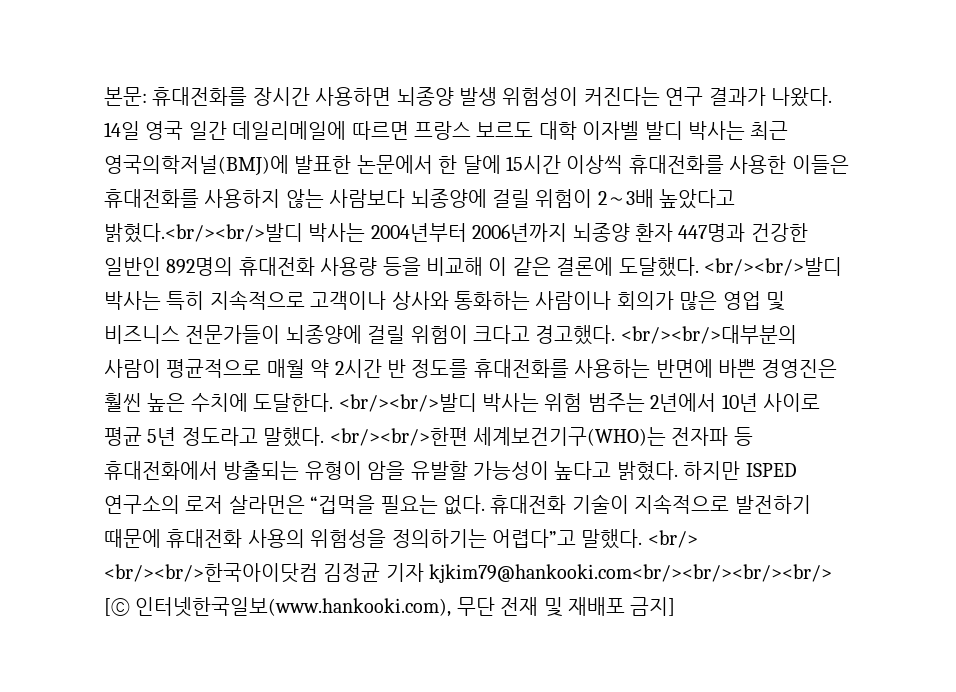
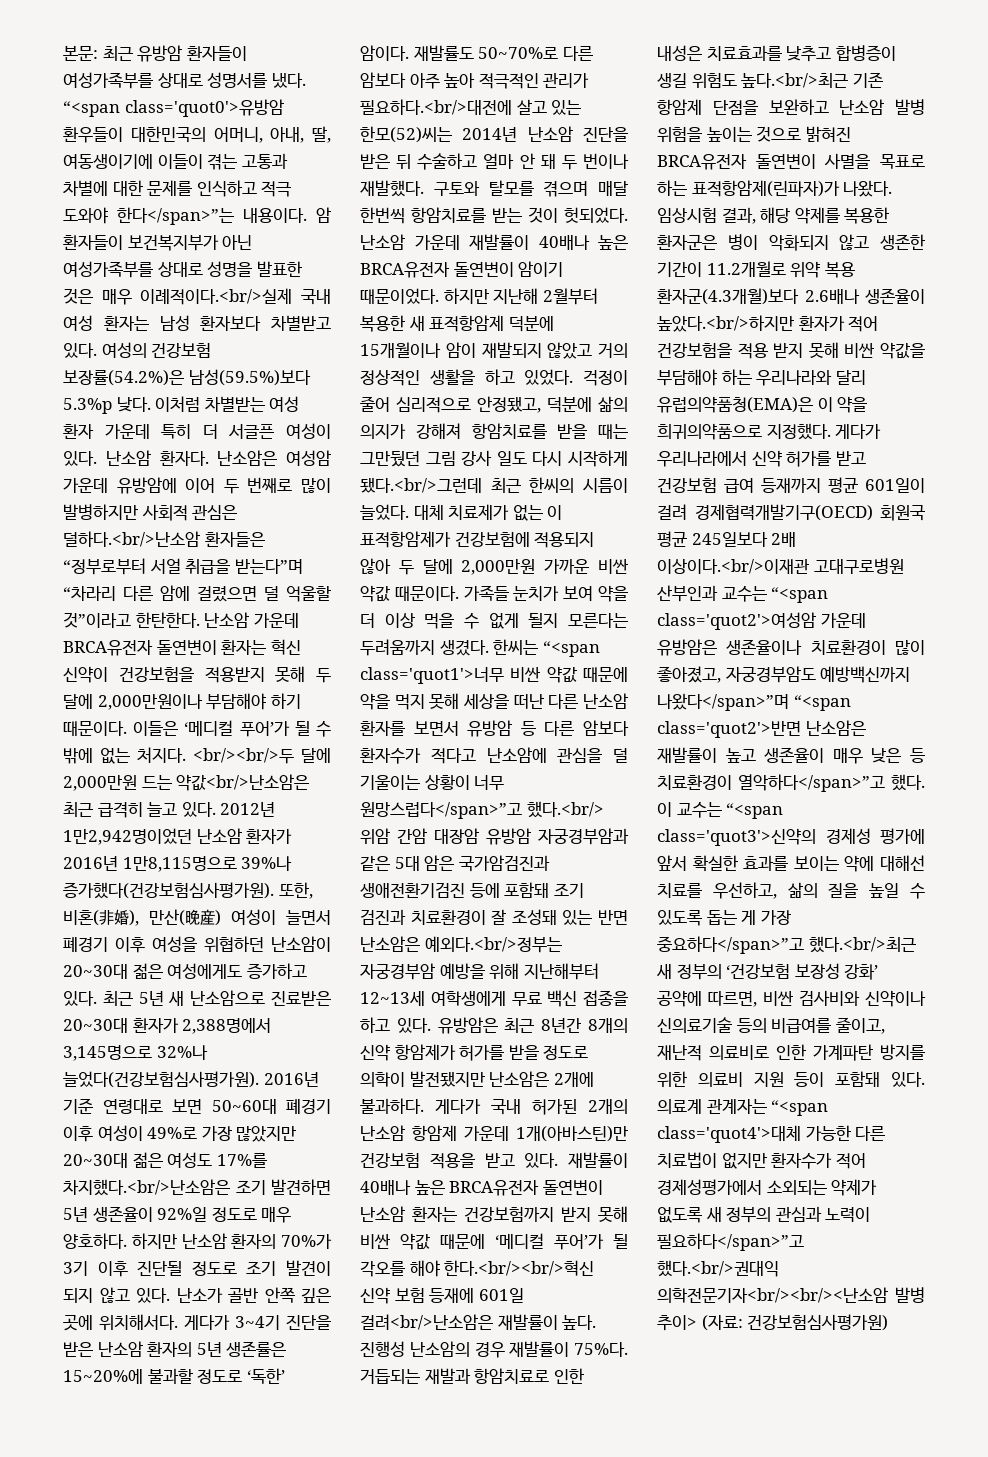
- 본문: 휴대전화를 장시간 사용하면 뇌종양 발생 위험성이 커진다는 연구 결과가 나왔다. 14일 영국 일간 데일리메일에 따르면 프랑스 보르도 대학 이자벨 발디 박사는 최근 영국의학저널(BMJ)에 발표한 논문에서 한 달에 15시간 이상씩 휴대전화를 사용한 이들은 휴대전화를 사용하지 않는 사람보다 뇌종양에 걸릴 위험이 2∼3배 높았다고 밝혔다.<br/><br/>발디 박사는 2004년부터 2006년까지 뇌종양 환자 447명과 건강한 일반인 892명의 휴대전화 사용량 등을 비교해 이 같은 결론에 도달했다. <br/><br/>발디 박사는 특히 지속적으로 고객이나 상사와 통화하는 사람이나 회의가 많은 영업 및 비즈니스 전문가들이 뇌종양에 걸릴 위험이 크다고 경고했다. <br/><br/>대부분의 사람이 평균적으로 매월 약 2시간 반 정도를 휴대전화를 사용하는 반면에 바쁜 경영진은 훨씬 높은 수치에 도달한다. <br/><br/>발디 박사는 위험 범주는 2년에서 10년 사이로 평균 5년 정도라고 말했다. <br/><br/>한편 세계보건기구(WHO)는 전자파 등 휴대전화에서 방출되는 유형이 암을 유발할 가능성이 높다고 밝혔다. 하지만 ISPED 연구소의 로저 살라먼은 “겁먹을 필요는 없다. 휴대전화 기술이 지속적으로 발전하기 때문에 휴대전화 사용의 위험성을 정의하기는 어렵다”고 말했다. <br/> <br/><br/>한국아이닷컴 김정균 기자 kjkim79@hankooki.com<br/><br/><br/><br/> [ⓒ 인터넷한국일보(www.hankooki.com), 무단 전재 및 재배포 금지]
+ 본문: 최근 유방암 환자들이 여성가족부를 상대로 성명서를 냈다. “<span class='quot0'>유방암 환우들이 대한민국의 어머니, 아내, 딸, 여동생이기에 이들이 겪는 고통과 차별에 대한 문제를 인식하고 적극 도와야 한다</span>”는 내용이다. 암 환자들이 보건복지부가 아닌 여성가족부를 상대로 성명을 발표한 것은 매우 이례적이다.<br/>실제 국내 여성 환자는 남성 환자보다 차별받고 있다. 여성의 건강보험 보장률(54.2%)은 남성(59.5%)보다 5.3%p 낮다. 이처럼 차별받는 여성 환자 가운데 특히 더 서글픈 여성이 있다. 난소암 환자다. 난소암은 여성암 가운데 유방암에 이어 두 번째로 많이 발병하지만 사회적 관심은 덜하다.<br/>난소암 환자들은 “정부로부터 서얼 취급을 받는다”며 “차라리 다른 암에 걸렸으면 덜 억울할 것”이라고 한탄한다. 난소암 가운데 BRCA유전자 돌연변이 환자는 혁신 신약이 건강보험을 적용받지 못해 두 달에 2,000만원이나 부담해야 하기 때문이다. 이들은 ‘메디컬 푸어’가 될 수 밖에 없는 처지다. <br/><br/>두 달에 2,000만원 드는 약값<br/>난소암은 최근 급격히 늘고 있다. 2012년 1만2,942명이었던 난소암 환자가 2016년 1만8,115명으로 39%나 증가했다(건강보험심사평가원). 또한, 비혼(非婚), 만산(晩産) 여성이 늘면서 폐경기 이후 여성을 위협하던 난소암이 20~30대 젊은 여성에게도 증가하고 있다. 최근 5년 새 난소암으로 진료받은 20~30대 환자가 2,388명에서 3,145명으로 32%나 늘었다(건강보험심사평가원). 2016년 기준 연령대로 보면 50~60대 폐경기 이후 여성이 49%로 가장 많았지만 20~30대 젊은 여성도 17%를 차지했다.<br/>난소암은 조기 발견하면 5년 생존율이 92%일 정도로 매우 양호하다. 하지만 난소암 환자의 70%가 3기 이후 진단될 정도로 조기 발견이 되지 않고 있다. 난소가 골반 안쪽 깊은 곳에 위치해서다. 게다가 3~4기 진단을 받은 난소암 환자의 5년 생존률은 15~20%에 불과할 정도로 ‘독한’ 암이다. 재발률도 50~70%로 다른 암보다 아주 높아 적극적인 관리가 필요하다.<br/>대전에 살고 있는 한모(52)씨는 2014년 난소암 진단을 받은 뒤 수술하고 얼마 안 돼 두 번이나 재발했다. 구토와 탈모를 겪으며 매달 한번씩 항암치료를 받는 것이 헛되었다. 난소암 가운데 재발률이 40배나 높은 BRCA유전자 돌연변이 암이기 때문이었다. 하지만 지난해 2월부터 복용한 새 표적항암제 덕분에 15개월이나 암이 재발되지 않았고 거의 정상적인 생활을 하고 있었다. 걱정이 줄어 심리적으로 안정됐고, 덕분에 삶의 의지가 강해져 항암치료를 받을 때는 그만뒀던 그림 강사 일도 다시 시작하게 됐다.<br/>그런데 최근 한씨의 시름이 늘었다. 대체 치료제가 없는 이 표적항암제가 건강보험에 적용되지 않아 두 달에 2,000만원 가까운 비싼 약값 때문이다. 가족들 눈치가 보여 약을 더 이상 먹을 수 없게 될지 모른다는 두려움까지 생겼다. 한씨는 “<span class='quot1'>너무 비싼 약값 때문에 약을 먹지 못해 세상을 떠난 다른 난소암 환자를 보면서 유방암 등 다른 암보다 환자수가 적다고 난소암에 관심을 덜 기울이는 상황이 너무 원망스럽다</span>”고 했다.<br/> 위암 간암 대장암 유방암 자궁경부암과 같은 5대 암은 국가암검진과 생애전환기검진 등에 포함돼 조기 검진과 치료환경이 잘 조성돼 있는 반면 난소암은 예외다.<br/>정부는 자궁경부암 예방을 위해 지난해부터 12~13세 여학생에게 무료 백신 접종을 하고 있다. 유방암은 최근 8년간 8개의 신약 항암제가 허가를 받을 정도로 의학이 발전됐지만 난소암은 2개에 불과하다. 게다가 국내 허가된 2개의 난소암 항암제 가운데 1개(아바스틴)만 건강보험 적용을 받고 있다. 재발률이 40배나 높은 BRCA유전자 돌연변이 난소암 환자는 건강보험까지 받지 못해 비싼 약값 때문에 ‘메디컬 푸어’가 될 각오를 해야 한다.<br/><br/>혁신 신약 보험 등재에 601일 걸려<br/>난소암은 재발률이 높다. 진행성 난소암의 경우 재발률이 75%다. 거듭되는 재발과 항암치료로 인한 내성은 치료효과를 낮추고 합병증이 생길 위험도 높다.<br/>최근 기존 항암제 단점을 보완하고 난소암 발병 위험을 높이는 것으로 밝혀진 BRCA유전자 돌연변이 사멸을 목표로 하는 표적항암제(린파자)가 나왔다. 임상시험 결과, 해당 약제를 복용한 환자군은 병이 악화되지 않고 생존한 기간이 11.2개월로 위약 복용 환자군(4.3개월)보다 2.6배나 생존율이 높았다.<br/>하지만 환자가 적어 건강보험을 적용 받지 못해 비싼 약값을 부담해야 하는 우리나라와 달리 유럽의약품청(EMA)은 이 약을 희귀의약품으로 지정했다. 게다가 우리나라에서 신약 허가를 받고 건강보험 급여 등재까지 평균 601일이 걸려 경제협력개발기구(OECD) 회원국 평균 245일보다 2배 이상이다.<br/>이재관 고대구로병원 산부인과 교수는 “<span class='quot2'>여성암 가운데 유방암은 생존율이나 치료환경이 많이 좋아졌고, 자궁경부암도 예방백신까지 나왔다</span>”며 “<span class='quot2'>반면 난소암은 재발률이 높고 생존율이 매우 낮은 등 치료환경이 열악하다</span>”고 했다. 이 교수는 “<span class='quot3'>신약의 경제성 평가에 앞서 확실한 효과를 보이는 약에 대해선 치료를 우선하고, 삶의 질을 높일 수 있도록 돕는 게 가장 중요하다</span>”고 했다.<br/>최근 새 정부의 ‘건강보험 보장성 강화’ 공약에 따르면, 비싼 검사비와 신약이나 신의료기술 등의 비급여를 줄이고, 재난적 의료비로 인한 가계파탄 방지를 위한 의료비 지원 등이 포함돼 있다. 의료계 관계자는 “<span class='quot4'>대체 가능한 다른 치료법이 없지만 환자수가 적어 경제성평가에서 소외되는 약제가 없도록 새 정부의 관심과 노력이 필요하다</span>”고 했다.<br/>권대익 의학전문기자<br/><br/><난소암 발병 추이> (자료: 건강보험심사평가원)

